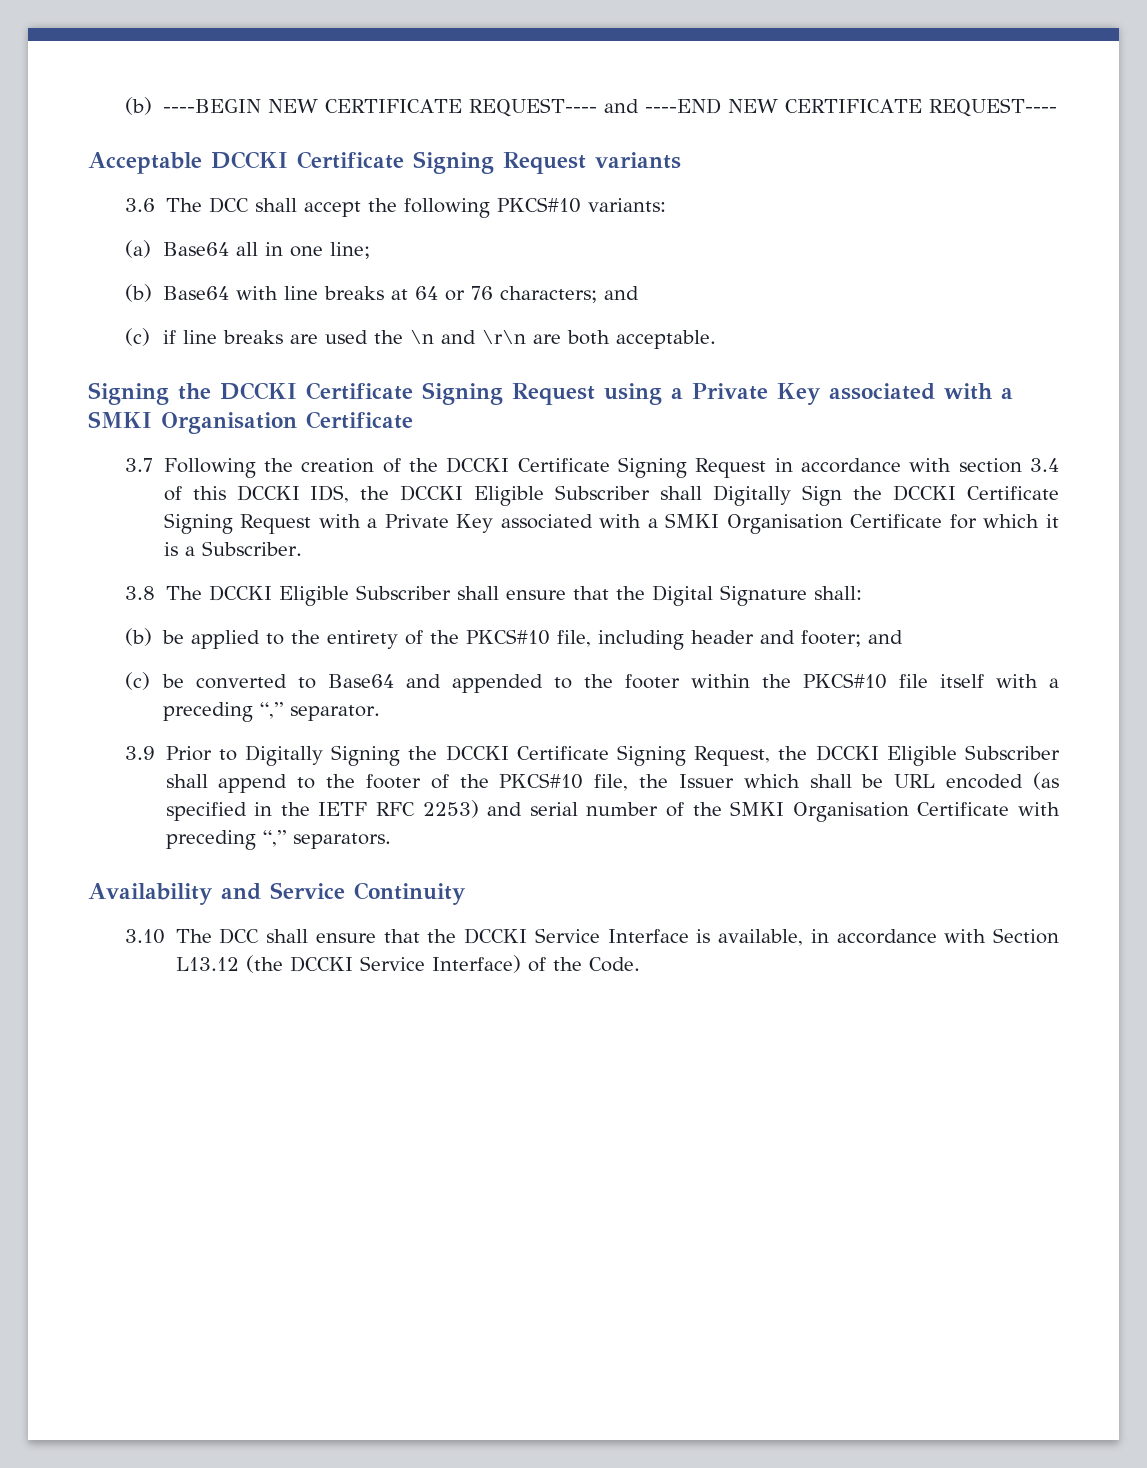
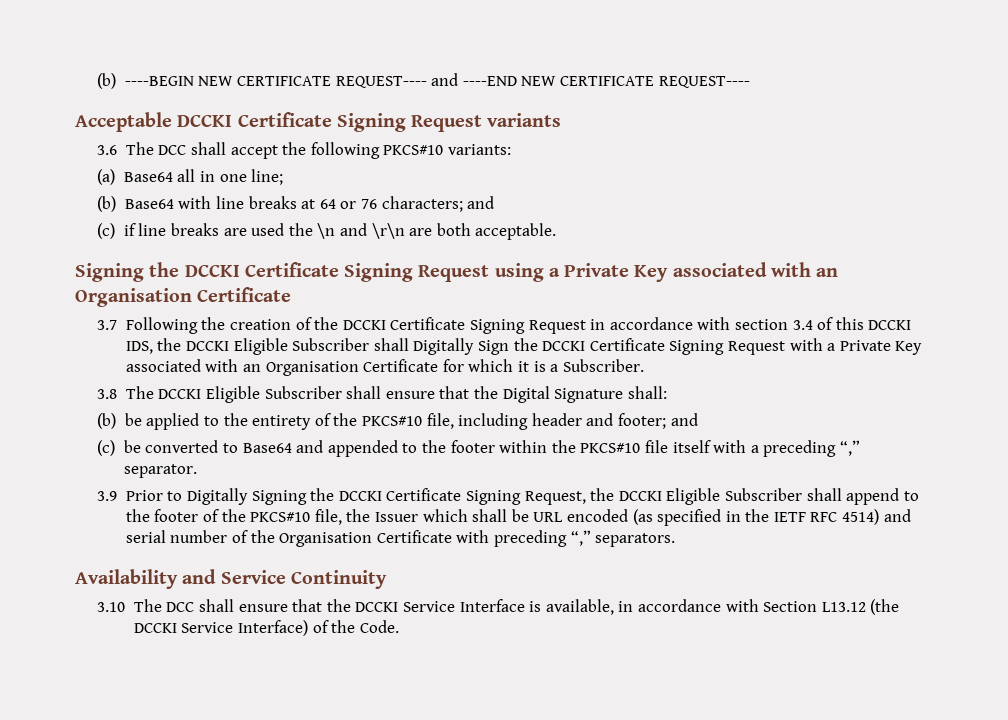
- Signing the DCCKI Certificate Signing Request using a Private Key associated with a SMKI Organisation Certificate
+ Signing the DCCKI Certificate Signing Request using a Private Key associated with an Organisation Certificate
- 3.7 Following the creation of the DCCKI Certificate Signing Request in accordance with section 3.4 of this DCCKI IDS, the DCCKI Eligible Subscriber shall Digitally Sign the DCCKI Certificate Signing Request with a Private Key associated with a SMKI Organisation Certificate for which it is a Subscriber.
+ 3.7 Following the creation of the DCCKI Certificate Signing Request in accordance with section 3.4 of this DCCKI IDS, the DCCKI Eligible Subscriber shall Digitally Sign the DCCKI Certificate Signing Request with a Private Key associated with an Organisation Certificate for which it is a Subscriber.
- 3.9 Prior to Digitally Signing the DCCKI Certificate Signing Request, the DCCKI Eligible Subscriber shall append to the footer of the PKCS#10 file, the Issuer which shall be URL encoded (as specified in the IETF RFC 2253) and serial number of the SMKI Organisation Certificate with preceding “,” separators.
+ 3.9 Prior to Digitally Signing the DCCKI Certificate Signing Request, the DCCKI Eligible Subscriber shall append to the footer of the PKCS#10 file, the Issuer which shall be URL encoded (as specified in the IETF RFC 4514) and serial number of the Organisation Certificate with preceding “,” separators.

